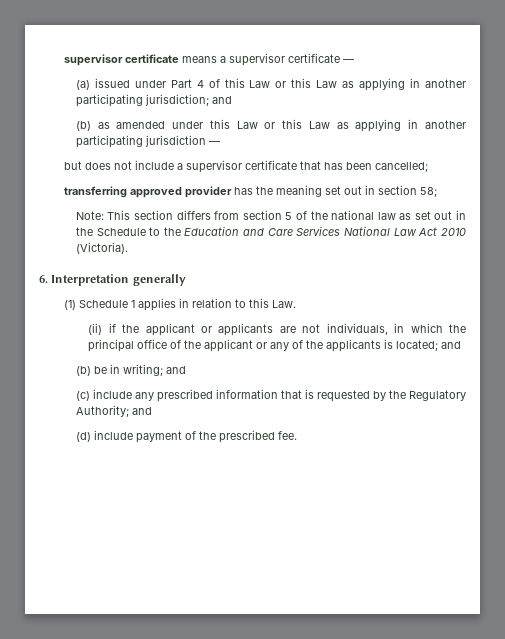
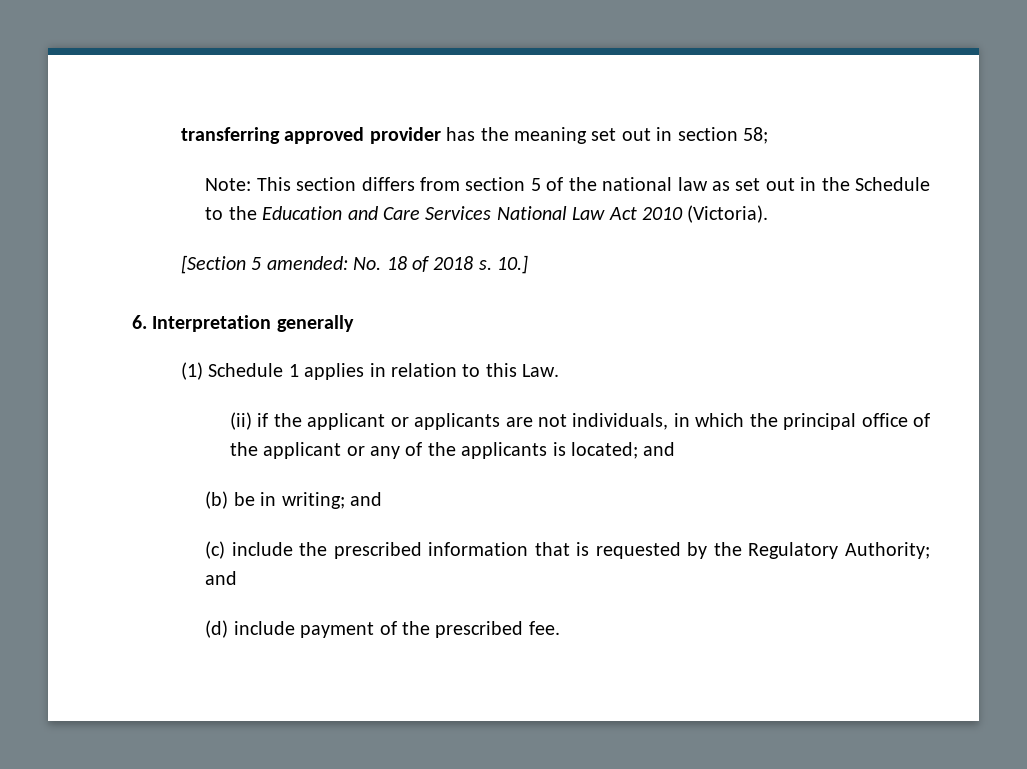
- supervisor certificate means a supervisor certificate —
- (a) issued under Part 4 of this Law or this Law as applying in another participating jurisdiction; and
- (b) as amended under this Law or this Law as applying in another participating jurisdiction —
- but does not include a supervisor certificate that has been cancelled;
+ [Section 5 amended: No. 18 of 2018 s. 10.]
- (c) include any prescribed information that is requested by the Regulatory Authority; and
+ (c) include the prescribed information that is requested by the Regulatory Authority; and

